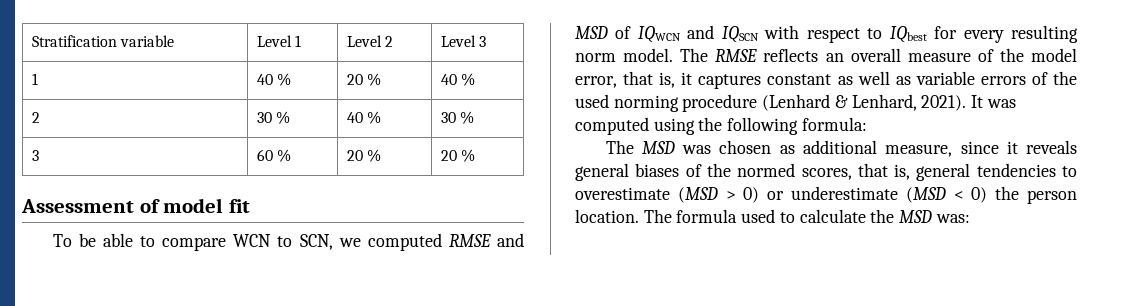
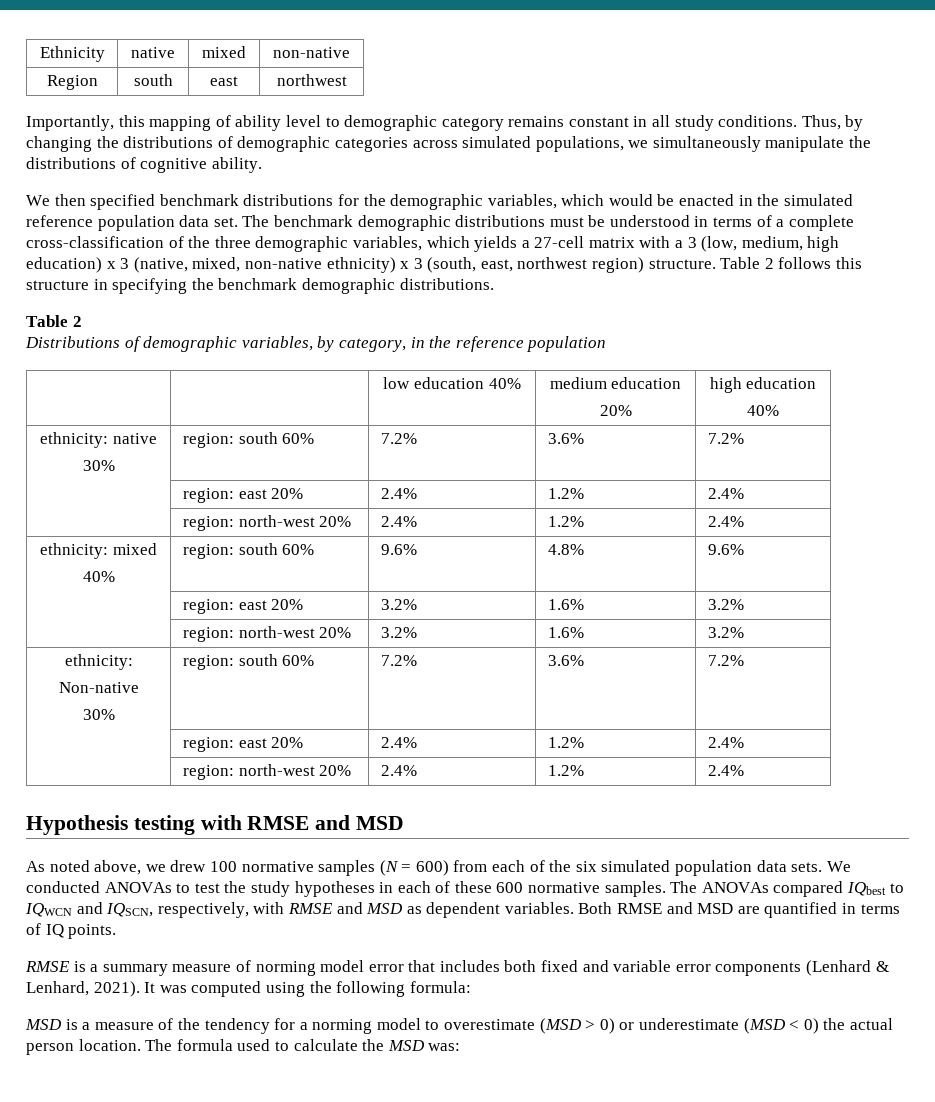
- Stratification variable | Level 1 | Level 2 | Level 3
- 1 | 40 % | 20 % | 40 %
- 2 | 30 % | 40 % | 30 %
- 3 | 60 % | 20 % | 20 %
- Assessment of model fit
- To be able to compare WCN to SCN, we computed RMSE and MSD of IQWCN and IQSCN with respect to IQbest for every resulting norm model. The RMSE reflects an overall measure of the model error, that is, it captures constant as well as variable errors of the used norming procedure (Lenhard & Lenhard, 2021).
+ Ethnicity | native | mixed | non-native
+ Region | south | east | northwest
+ Importantly, this mapping of ability level to demographic category remains constant in all study conditions. Thus, by changing the distributions of demographic categories across simulated populations, we simultaneously manipulate the distributions of cognitive ability.
+ We then specified benchmark distributions for the demographic variables, which would be enacted in the simulated reference population data set. The benchmark demographic distributions must be understood in terms of a complete cross-classification of the three demographic variables, which yields a 27-cell matrix with a 3 (low, medium, high education) x 3 (native, mixed, non-native ethnicity) x 3 (south, east, northwest region) structure. Table 2 follows this structure in specifying the benchmark demographic distributions.
+ Table 2
+ Distributions of demographic variables, by category, in the reference population
+ | | low education 40% | medium education
+ 20% | high education
+ 40%
+ ethnicity: native
+ 30% | region: south 60% | 7.2% | 3.6% | 7.2%
+ | region: east 20% | 2.4% | 1.2% | 2.4%
+ | region: north-west 20% | 2.4% | 1.2% | 2.4%
+ ethnicity: mixed
+ 40% | region: south 60% | 9.6% | 4.8% | 9.6%
+ | region: east 20% | 3.2% | 1.6% | 3.2%
+ | region: north-west 20% | 3.2% | 1.6% | 3.2%
+ ethnicity:
+ Non-native
+ 30% | region: south 60% | 7.2% | 3.6% | 7.2%
+ | region: east 20% | 2.4% | 1.2% | 2.4%
+ | region: north-west 20% | 2.4% | 1.2% | 2.4%
+ Hypothesis testing with RMSE and MSD
+ As noted above, we drew 100 normative samples (N = 600) from each of the six simulated population data sets. We conducted ANOVAs to test the study hypotheses in each of these 600 normative samples. The ANOVAs compared IQbest to IQWCN and IQSCN, respectively, with RMSE and MSD as dependent variables. Both RMSE and MSD are quantified in terms of IQ points.
+ RMSE is a summary measure of norming model error that includes both fixed and variable error components (Lenhard & Lenhard, 2021).
- The MSD was chosen as additional measure, since it reveals general biases of the normed scores, that is, general tendencies to overestimate (MSD > 0) or underestimate (MSD < 0) the person location.
+ MSD is a measure of the tendency for a norming model to overestimate (MSD > 0) or underestimate (MSD < 0) the actual person location.

